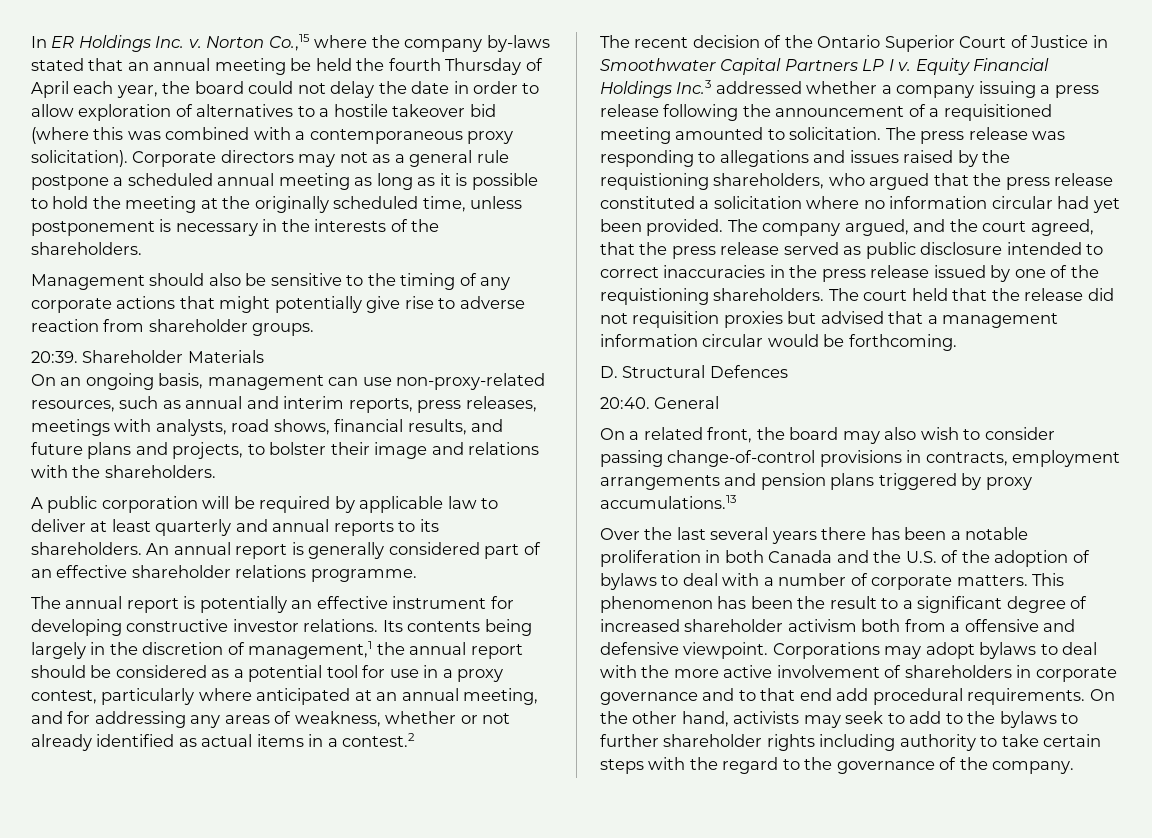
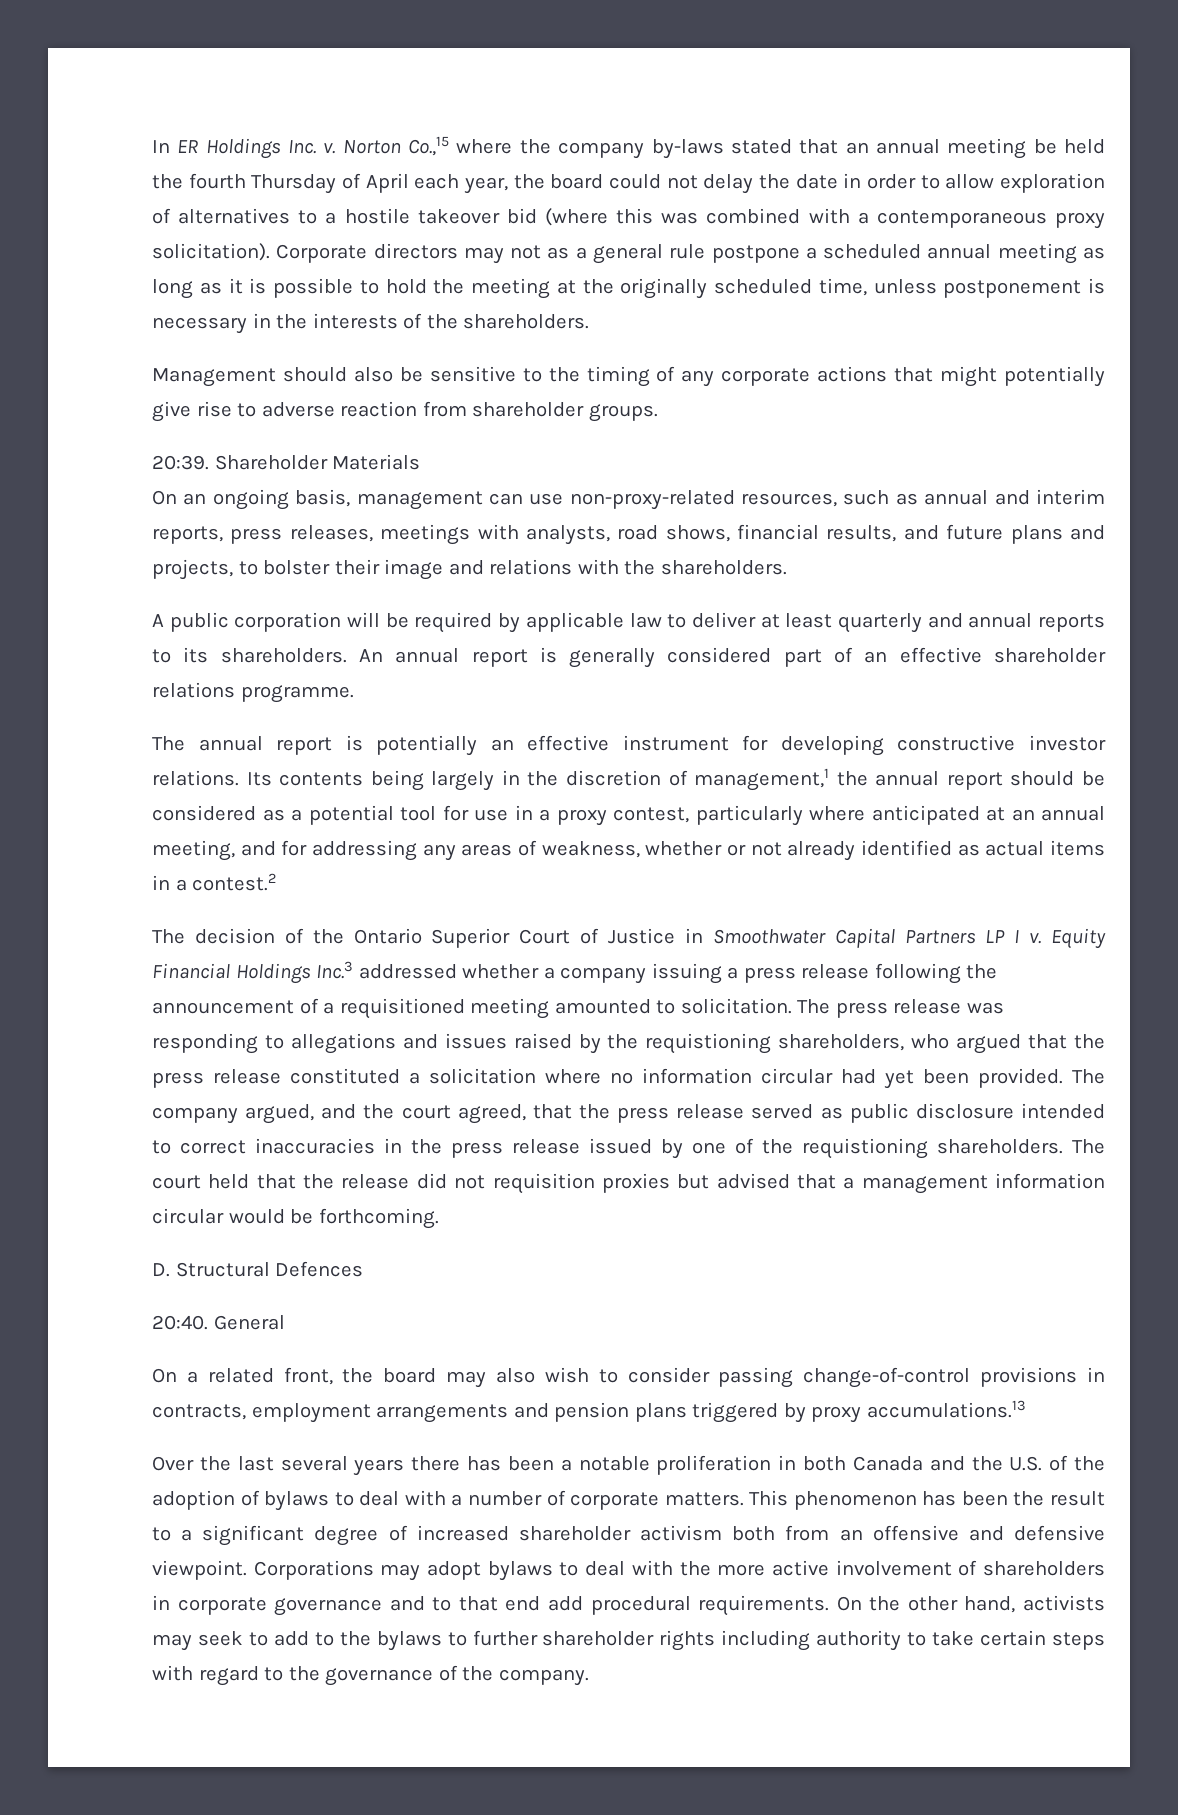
- The recent decision of the Ontario Superior Court of Justice in Smoothwater Capital Partners LP I v.
+ The decision of the Ontario Superior Court of Justice in Smoothwater Capital Partners LP I v.
- This phenomenon has been the result to a significant degree of increased shareholder activism both from a offensive and defensive viewpoint.
+ This phenomenon has been the result to a significant degree of increased shareholder activism both from an offensive and defensive viewpoint.
- On the other hand, activists may seek to add to the bylaws to further shareholder rights including authority to take certain steps with the regard to the governance of the company.
+ On the other hand, activists may seek to add to the bylaws to further shareholder rights including authority to take certain steps with regard to the governance of the company.

